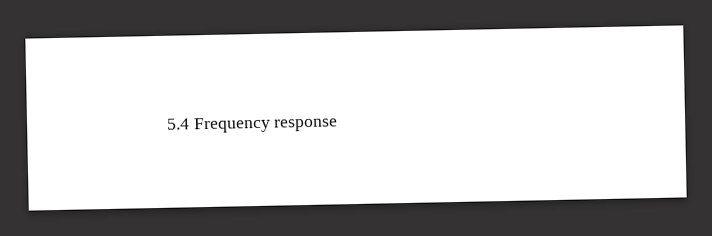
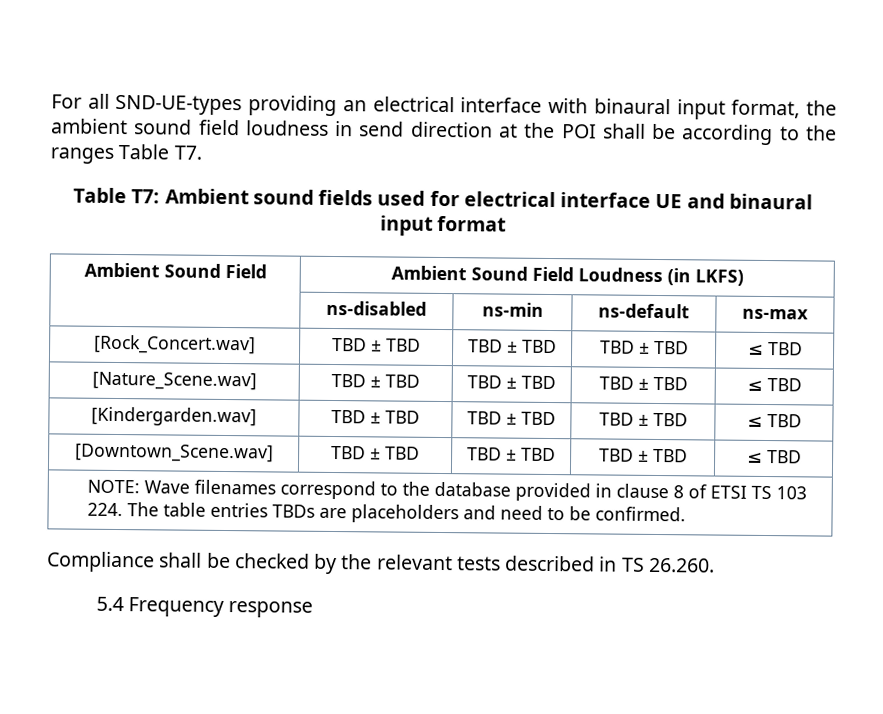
+ For all SND-UE-types providing an electrical interface with binaural input format, the ambient sound field loudness in send direction at the POI shall be according to the ranges Table T7.
+ Table T7: Ambient sound fields used for electrical interface UE and binaural input format
+ Ambient Sound Field | Ambient Sound Field Loudness (in LKFS)
+ | ns-disabled | ns-min | ns-default | ns-max
+ [Rock_Concert.wav] | TBD ± TBD | TBD ± TBD | TBD ± TBD | ≤ TBD
+ [Nature_Scene.wav] | TBD ± TBD | TBD ± TBD | TBD ± TBD | ≤ TBD
+ [Kindergarden.wav] | TBD ± TBD | TBD ± TBD | TBD ± TBD | ≤ TBD
+ [Downtown_Scene.wav] | TBD ± TBD | TBD ± TBD | TBD ± TBD | ≤ TBD
+ NOTE: Wave filenames correspond to the database provided in clause 8 of ETSI TS 103 224. The table entries TBDs are placeholders and need to be confirmed.
+ Compliance shall be checked by the relevant tests described in TS 26.260.

